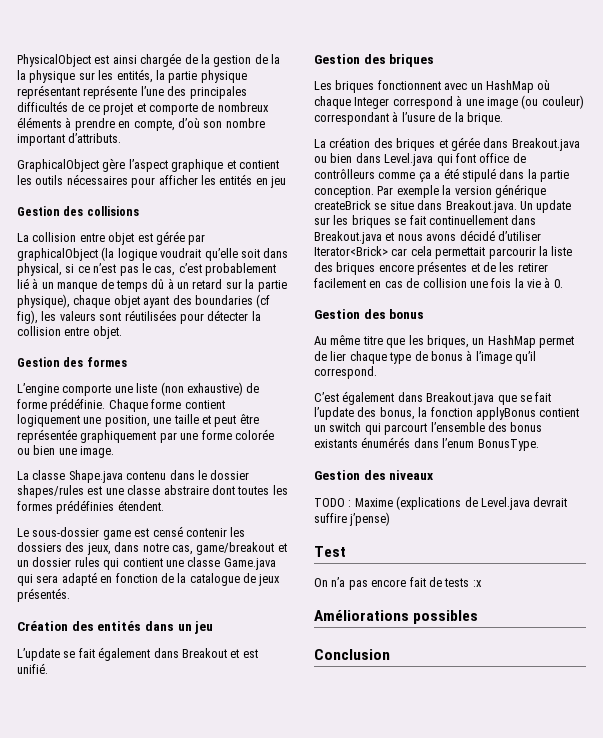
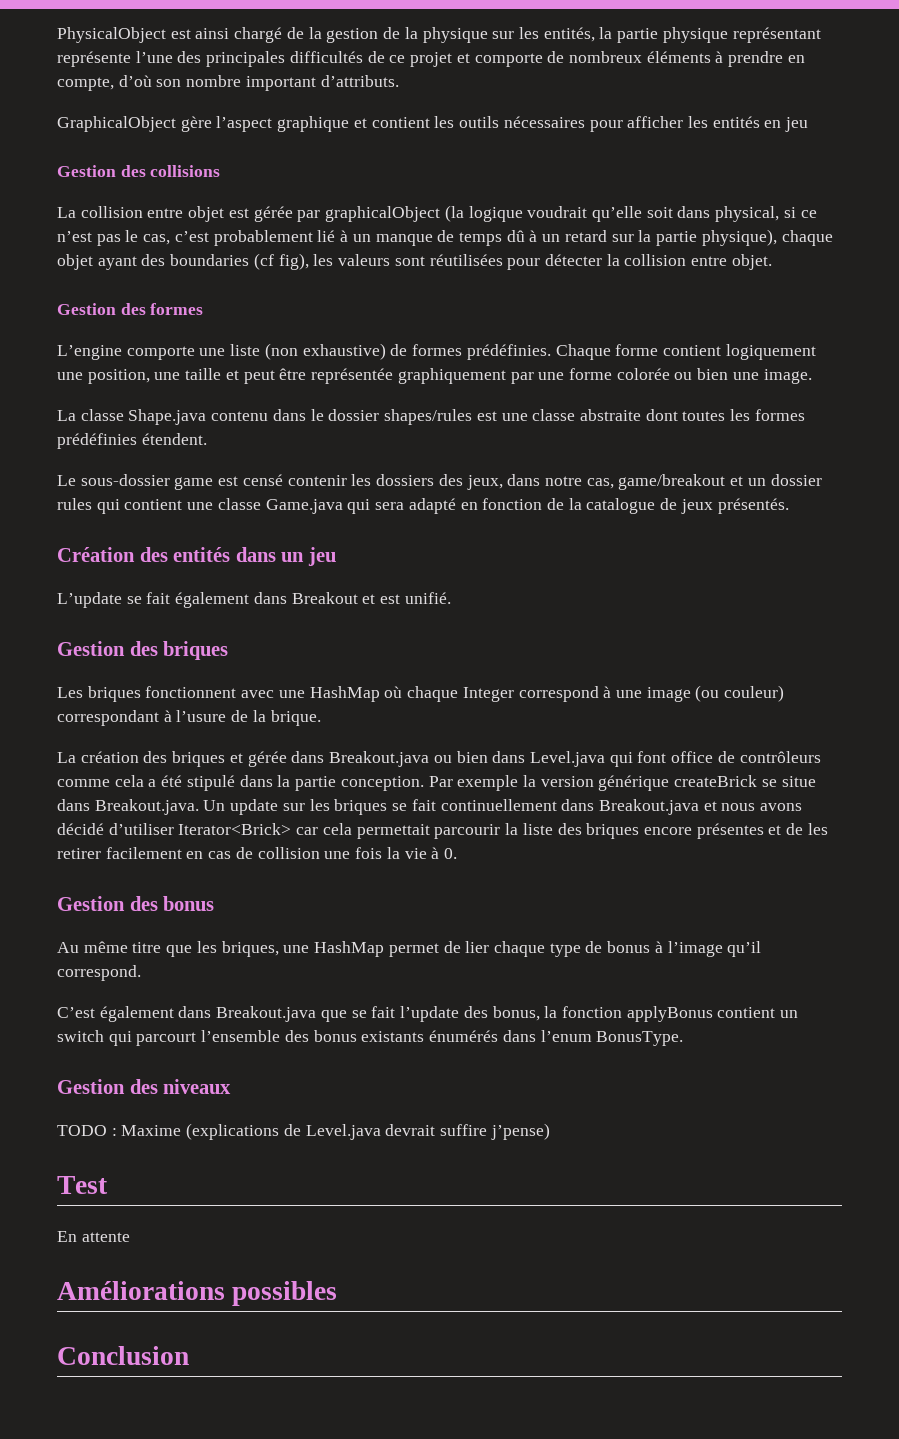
- PhysicalObject est ainsi chargée de la gestion de la la physique sur les entités, la partie physique représentant représente l’une des principales difficultés de ce projet et comporte de nombreux éléments à prendre en compte, d’où son nombre important d’attributs.
+ PhysicalObject est ainsi chargé de la gestion de la physique sur les entités, la partie physique représentant représente l’une des principales difficultés de ce projet et comporte de nombreux éléments à prendre en compte, d’où son nombre important d’attributs.
- L’engine comporte une liste (non exhaustive) de forme prédéfinie.
+ L’engine comporte une liste (non exhaustive) de formes prédéfinies.
- La classe Shape.java contenu dans le dossier shapes/rules est une classe abstraire dont toutes les formes prédéfinies étendent.
+ La classe Shape.java contenu dans le dossier shapes/rules est une classe abstraite dont toutes les formes prédéfinies étendent.
- Les briques fonctionnent avec un HashMap où chaque Integer correspond à une image (ou couleur) correspondant à l’usure de la brique.
+ Les briques fonctionnent avec une HashMap où chaque Integer correspond à une image (ou couleur) correspondant à l’usure de la brique.
- La création des briques et gérée dans Breakout.java ou bien dans Level.java qui font office de contrôlleurs comme ça a été stipulé dans la partie conception.
+ La création des briques et gérée dans Breakout.java ou bien dans Level.java qui font office de contrôleurs comme cela a été stipulé dans la partie conception.
- Au même titre que les briques, un HashMap permet de lier chaque type de bonus à l’image qu’il correspond.
+ Au même titre que les briques, une HashMap permet de lier chaque type de bonus à l’image qu’il correspond.
- On n’a pas encore fait de tests :x
+ En attente

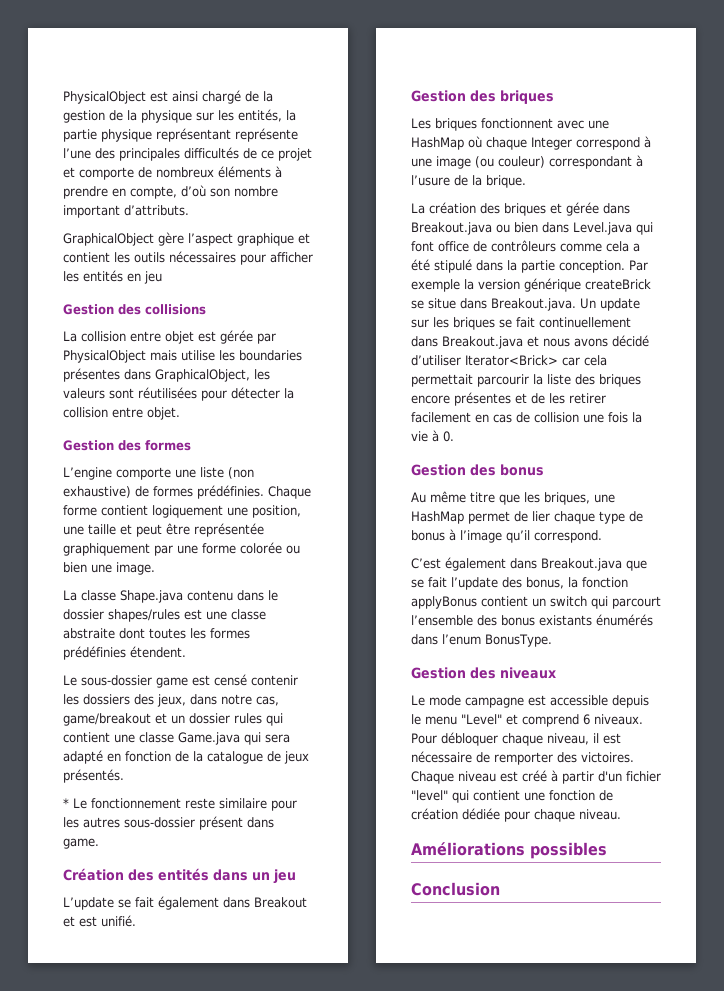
- La collision entre objet est gérée par graphicalObject (la logique voudrait qu’elle soit dans physical, si ce n’est pas le cas, c’est probablement lié à un manque de temps dû à un retard sur la partie physique), chaque objet ayant des boundaries (cf fig), les valeurs sont réutilisées pour détecter la collision entre objet.
+ La collision entre objet est gérée par PhysicalObject mais utilise les boundaries présentes dans GraphicalObject, les valeurs sont réutilisées pour détecter la collision entre objet.
+ * Le fonctionnement reste similaire pour les autres sous-dossier présent dans game.
- TODO : Maxime (explications de Level.java devrait suffire j’pense)
- Test
- En attente
+ Le mode campagne est accessible depuis le menu "Level" et comprend 6 niveaux. Pour débloquer chaque niveau, il est nécessaire de remporter des victoires. Chaque niveau est créé à partir d'un fichier "level" qui contient une fonction de création dédiée pour chaque niveau.

